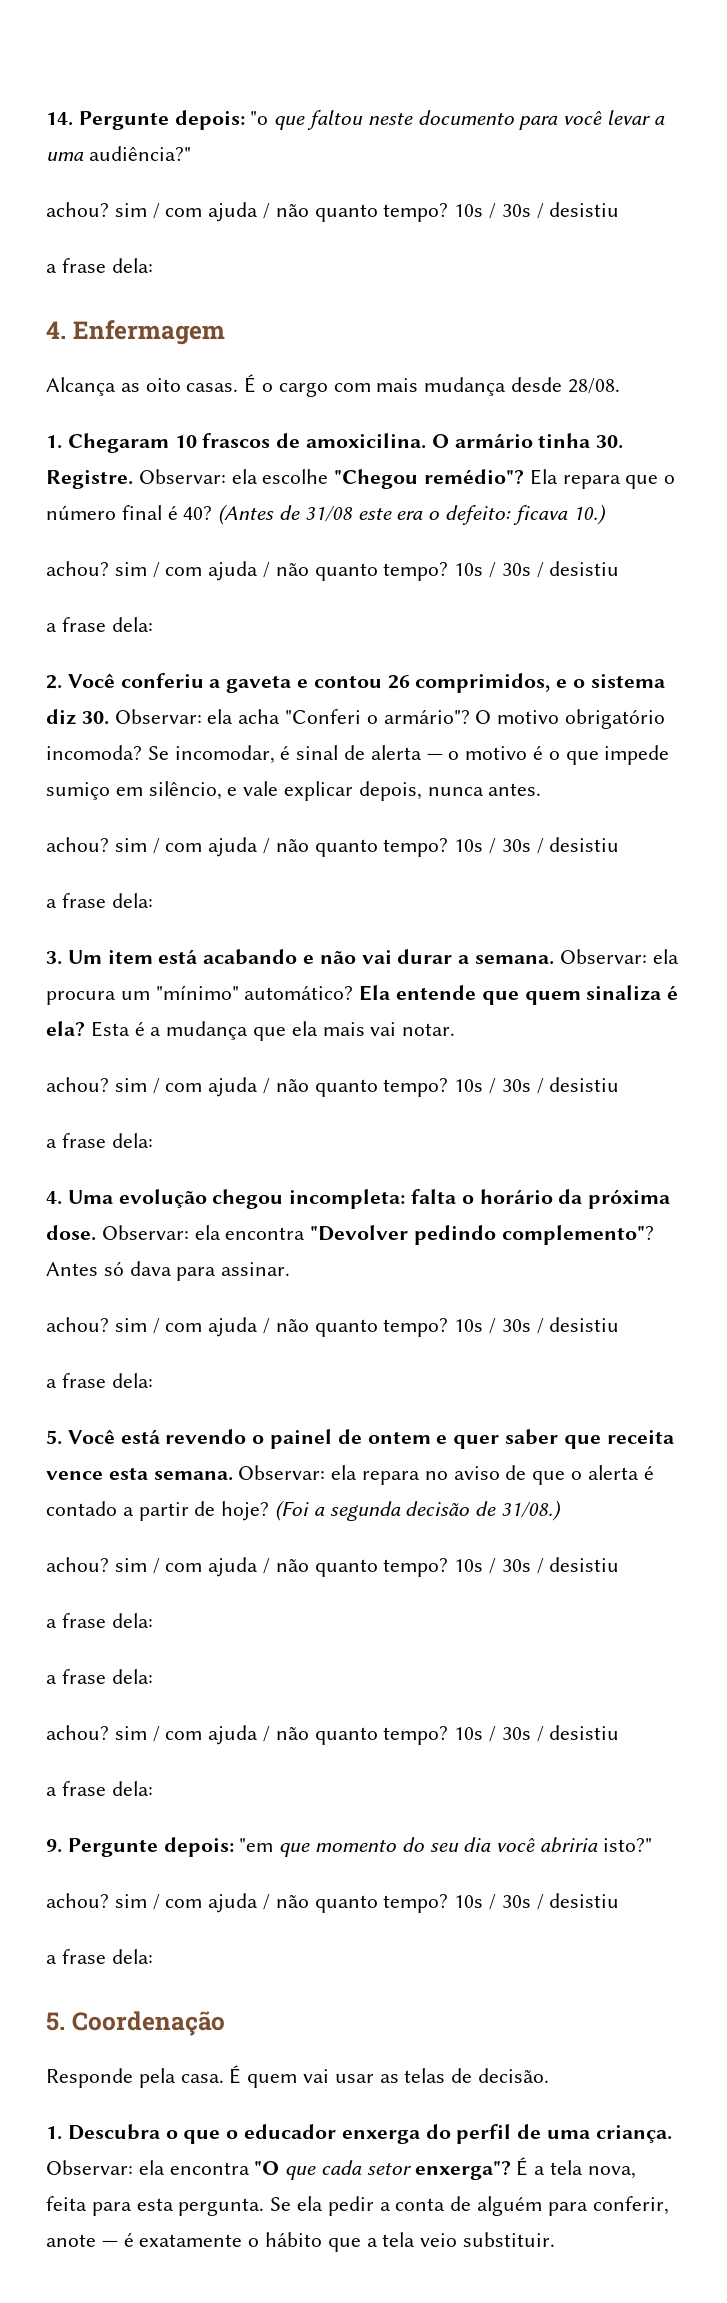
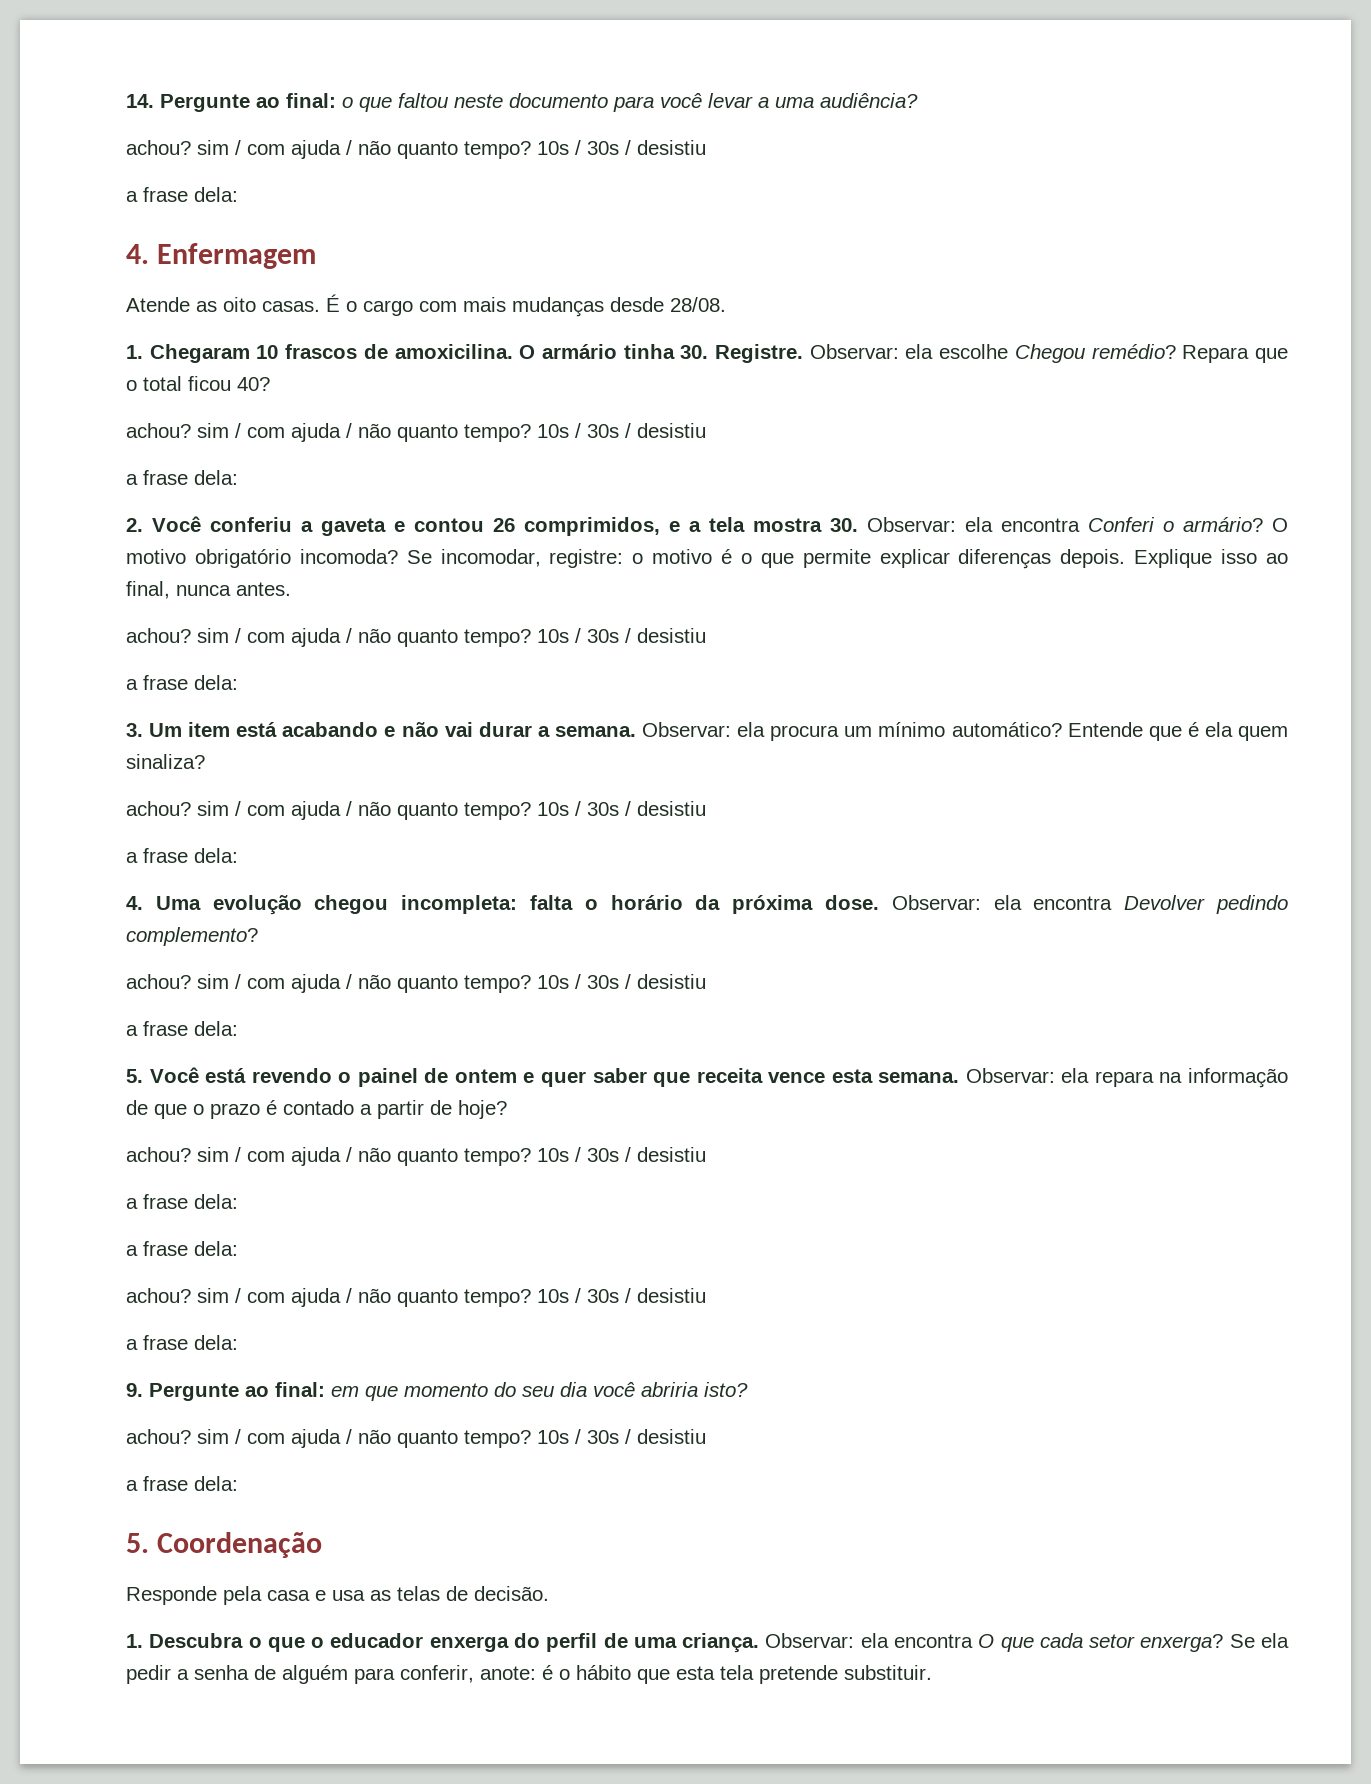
- 14. Pergunte depois: "o que faltou neste documento para você levar a uma audiência?"
+ 14. Pergunte ao final: o que faltou neste documento para você levar a uma audiência?
- Alcança as oito casas.
+ Atende as oito casas.
- É o cargo com mais mudança desde 28/08.
+ É o cargo com mais mudanças desde 28/08.
- Observar: ela escolhe "Chegou remédio"? Ela repara que o número final é 40? (Antes de 31/08 este era o defeito: ficava 10.)
+ Observar: ela escolhe Chegou remédio? Repara que o total ficou 40?
- 2. Você conferiu a gaveta e contou 26 comprimidos, e o sistema diz 30. Observar: ela acha "Conferi o armário"?
+ 2. Você conferiu a gaveta e contou 26 comprimidos, e a tela mostra 30. Observar: ela encontra Conferi o armário?
- Se incomodar, é sinal de alerta — o motivo é o que impede sumiço em silêncio, e vale explicar depois, nunca antes.
+ Se incomodar, registre: o motivo é o que permite explicar diferenças depois. Explique isso ao final, nunca antes.
- Observar: ela procura um "mínimo" automático? Ela entende que quem sinaliza é ela? Esta é a mudança que ela mais vai notar.
+ Observar: ela procura um mínimo automático? Entende que é ela quem sinaliza?
- Observar: ela encontra "Devolver pedindo complemento"? Antes só dava para assinar.
+ Observar: ela encontra Devolver pedindo complemento?
- Observar: ela repara no aviso de que o alerta é contado a partir de hoje? (Foi a segunda decisão de 31/08.)
+ Observar: ela repara na informação de que o prazo é contado a partir de hoje?
- 9. Pergunte depois: "em que momento do seu dia você abriria isto?"
+ 9. Pergunte ao final: em que momento do seu dia você abriria isto?
- Responde pela casa. É quem vai usar as telas de decisão.
+ Responde pela casa e usa as telas de decisão.
- Observar: ela encontra "O que cada setor enxerga"? É a tela nova, feita para esta pergunta.
+ Observar: ela encontra O que cada setor enxerga?
- Se ela pedir a conta de alguém para conferir, anote — é exatamente o hábito que a tela veio substituir.
+ Se ela pedir a senha de alguém para conferir, anote: é o hábito que esta tela pretende substituir.

